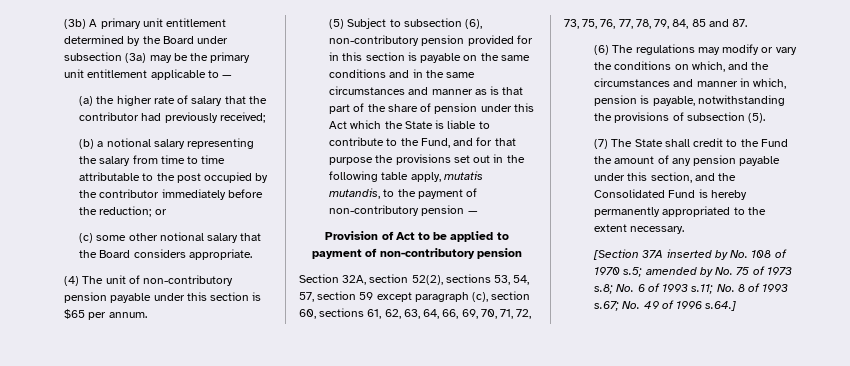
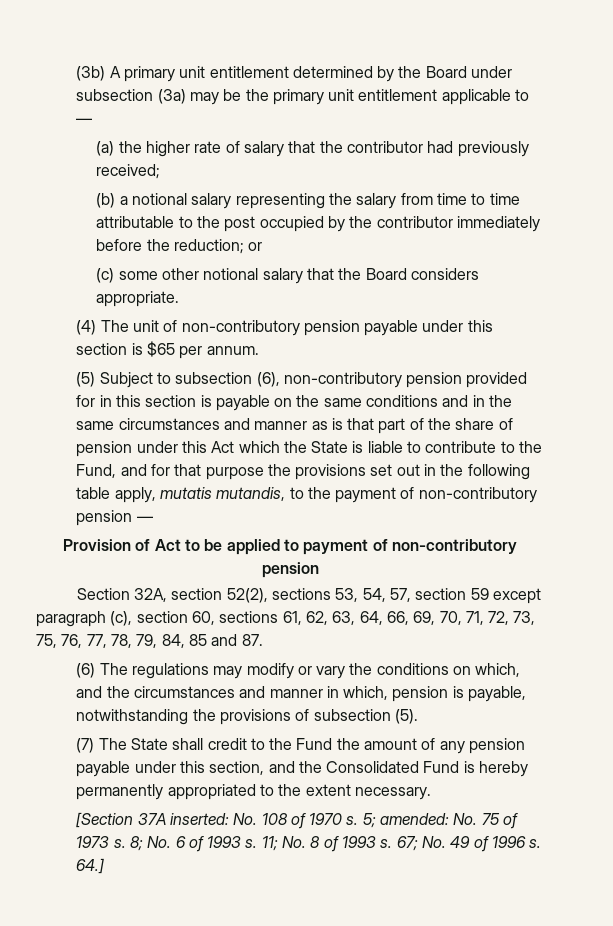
- [Section 37A inserted by No. 108 of 1970 s.5; amended by No. 75 of 1973 s.8; No. 6 of 1993 s.11; No. 8 of 1993 s.67; No. 49 of 1996 s.64.]
+ [Section 37A inserted: No. 108 of 1970 s. 5; amended: No. 75 of 1973 s. 8; No. 6 of 1993 s. 11; No. 8 of 1993 s. 67; No. 49 of 1996 s. 64.]

